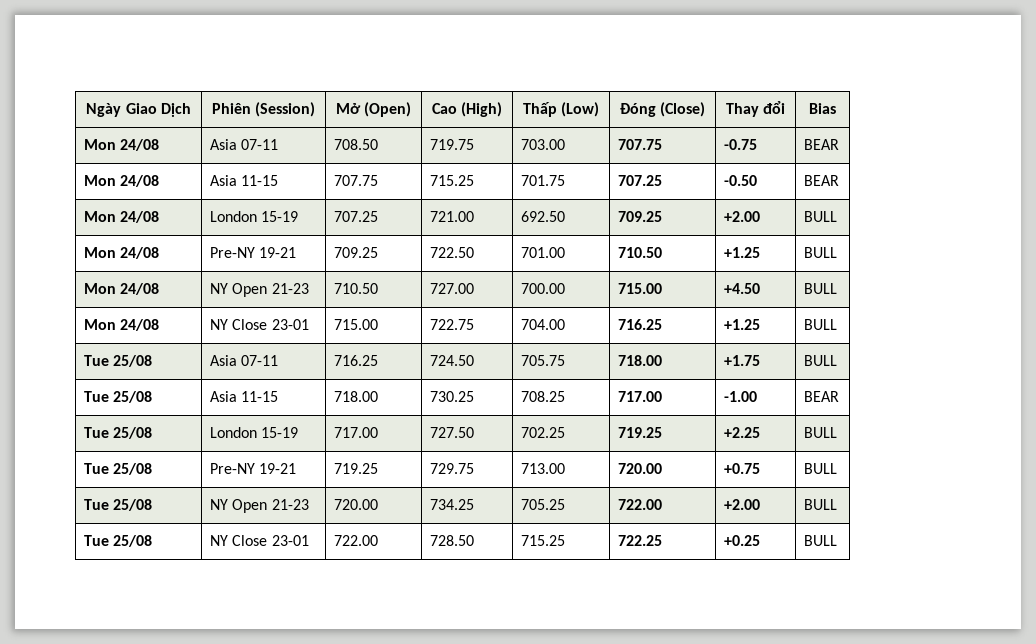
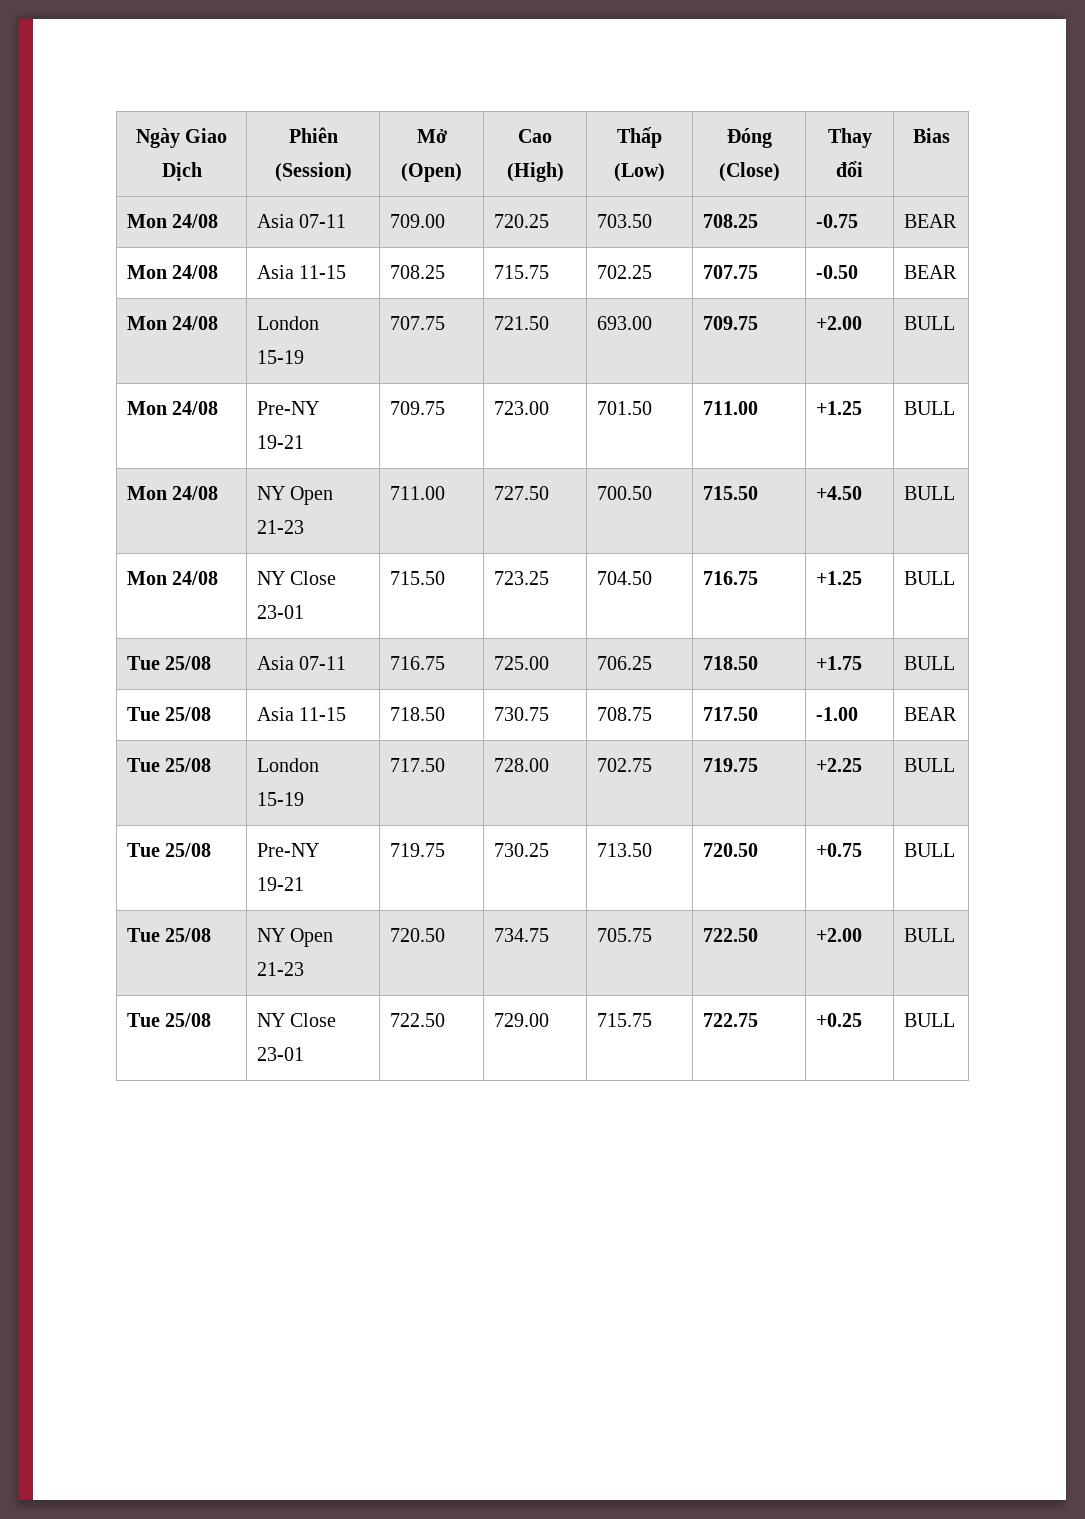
- Mon 24/08 | Asia 07-11 | 708.50 | 719.75 | 703.00 | 707.75 | -0.75 | BEAR
+ Mon 24/08 | Asia 07-11 | 709.00 | 720.25 | 703.50 | 708.25 | -0.75 | BEAR
- Mon 24/08 | Asia 11-15 | 707.75 | 715.25 | 701.75 | 707.25 | -0.50 | BEAR
+ Mon 24/08 | Asia 11-15 | 708.25 | 715.75 | 702.25 | 707.75 | -0.50 | BEAR
- Mon 24/08 | London 15-19 | 707.25 | 721.00 | 692.50 | 709.25 | +2.00 | BULL
+ Mon 24/08 | London 15-19 | 707.75 | 721.50 | 693.00 | 709.75 | +2.00 | BULL
- Mon 24/08 | Pre-NY 19-21 | 709.25 | 722.50 | 701.00 | 710.50 | +1.25 | BULL
+ Mon 24/08 | Pre-NY 19-21 | 709.75 | 723.00 | 701.50 | 711.00 | +1.25 | BULL
- Mon 24/08 | NY Open 21-23 | 710.50 | 727.00 | 700.00 | 715.00 | +4.50 | BULL
+ Mon 24/08 | NY Open 21-23 | 711.00 | 727.50 | 700.50 | 715.50 | +4.50 | BULL
- Mon 24/08 | NY Close 23-01 | 715.00 | 722.75 | 704.00 | 716.25 | +1.25 | BULL
+ Mon 24/08 | NY Close 23-01 | 715.50 | 723.25 | 704.50 | 716.75 | +1.25 | BULL
- Tue 25/08 | Asia 07-11 | 716.25 | 724.50 | 705.75 | 718.00 | +1.75 | BULL
+ Tue 25/08 | Asia 07-11 | 716.75 | 725.00 | 706.25 | 718.50 | +1.75 | BULL
- Tue 25/08 | Asia 11-15 | 718.00 | 730.25 | 708.25 | 717.00 | -1.00 | BEAR
+ Tue 25/08 | Asia 11-15 | 718.50 | 730.75 | 708.75 | 717.50 | -1.00 | BEAR
- Tue 25/08 | London 15-19 | 717.00 | 727.50 | 702.25 | 719.25 | +2.25 | BULL
+ Tue 25/08 | London 15-19 | 717.50 | 728.00 | 702.75 | 719.75 | +2.25 | BULL
- Tue 25/08 | Pre-NY 19-21 | 719.25 | 729.75 | 713.00 | 720.00 | +0.75 | BULL
+ Tue 25/08 | Pre-NY 19-21 | 719.75 | 730.25 | 713.50 | 720.50 | +0.75 | BULL
- Tue 25/08 | NY Open 21-23 | 720.00 | 734.25 | 705.25 | 722.00 | +2.00 | BULL
+ Tue 25/08 | NY Open 21-23 | 720.50 | 734.75 | 705.75 | 722.50 | +2.00 | BULL
- Tue 25/08 | NY Close 23-01 | 722.00 | 728.50 | 715.25 | 722.25 | +0.25 | BULL
+ Tue 25/08 | NY Close 23-01 | 722.50 | 729.00 | 715.75 | 722.75 | +0.25 | BULL

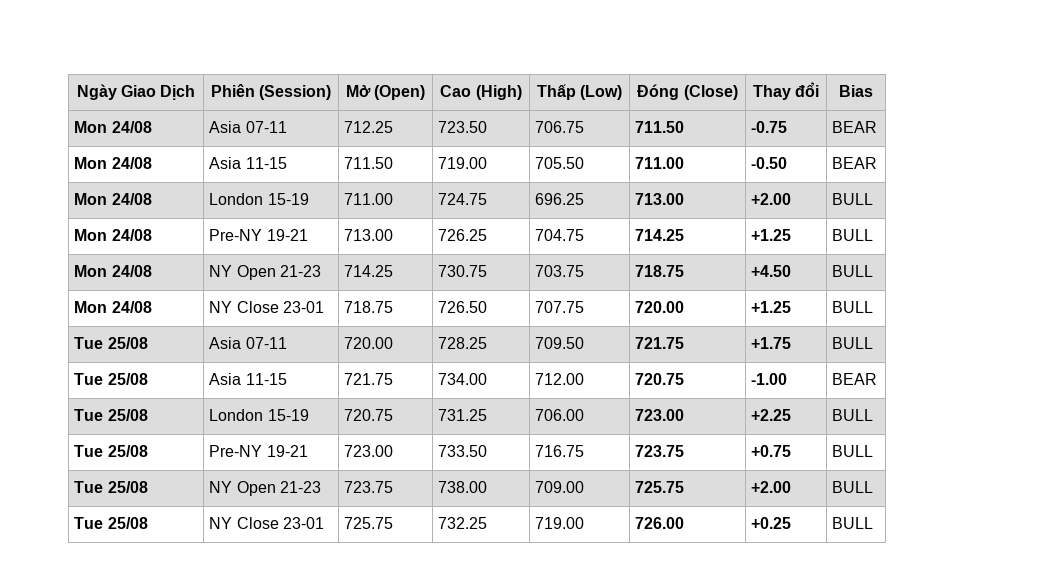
- Mon 24/08 | Asia 07-11 | 709.00 | 720.25 | 703.50 | 708.25 | -0.75 | BEAR
+ Mon 24/08 | Asia 07-11 | 712.25 | 723.50 | 706.75 | 711.50 | -0.75 | BEAR
- Mon 24/08 | Asia 11-15 | 708.25 | 715.75 | 702.25 | 707.75 | -0.50 | BEAR
+ Mon 24/08 | Asia 11-15 | 711.50 | 719.00 | 705.50 | 711.00 | -0.50 | BEAR
- Mon 24/08 | London 15-19 | 707.75 | 721.50 | 693.00 | 709.75 | +2.00 | BULL
+ Mon 24/08 | London 15-19 | 711.00 | 724.75 | 696.25 | 713.00 | +2.00 | BULL
- Mon 24/08 | Pre-NY 19-21 | 709.75 | 723.00 | 701.50 | 711.00 | +1.25 | BULL
+ Mon 24/08 | Pre-NY 19-21 | 713.00 | 726.25 | 704.75 | 714.25 | +1.25 | BULL
- Mon 24/08 | NY Open 21-23 | 711.00 | 727.50 | 700.50 | 715.50 | +4.50 | BULL
+ Mon 24/08 | NY Open 21-23 | 714.25 | 730.75 | 703.75 | 718.75 | +4.50 | BULL
- Mon 24/08 | NY Close 23-01 | 715.50 | 723.25 | 704.50 | 716.75 | +1.25 | BULL
+ Mon 24/08 | NY Close 23-01 | 718.75 | 726.50 | 707.75 | 720.00 | +1.25 | BULL
- Tue 25/08 | Asia 07-11 | 716.75 | 725.00 | 706.25 | 718.50 | +1.75 | BULL
+ Tue 25/08 | Asia 07-11 | 720.00 | 728.25 | 709.50 | 721.75 | +1.75 | BULL
- Tue 25/08 | Asia 11-15 | 718.50 | 730.75 | 708.75 | 717.50 | -1.00 | BEAR
+ Tue 25/08 | Asia 11-15 | 721.75 | 734.00 | 712.00 | 720.75 | -1.00 | BEAR
- Tue 25/08 | London 15-19 | 717.50 | 728.00 | 702.75 | 719.75 | +2.25 | BULL
+ Tue 25/08 | London 15-19 | 720.75 | 731.25 | 706.00 | 723.00 | +2.25 | BULL
- Tue 25/08 | Pre-NY 19-21 | 719.75 | 730.25 | 713.50 | 720.50 | +0.75 | BULL
+ Tue 25/08 | Pre-NY 19-21 | 723.00 | 733.50 | 716.75 | 723.75 | +0.75 | BULL
- Tue 25/08 | NY Open 21-23 | 720.50 | 734.75 | 705.75 | 722.50 | +2.00 | BULL
+ Tue 25/08 | NY Open 21-23 | 723.75 | 738.00 | 709.00 | 725.75 | +2.00 | BULL
- Tue 25/08 | NY Close 23-01 | 722.50 | 729.00 | 715.75 | 722.75 | +0.25 | BULL
+ Tue 25/08 | NY Close 23-01 | 725.75 | 732.25 | 719.00 | 726.00 | +0.25 | BULL

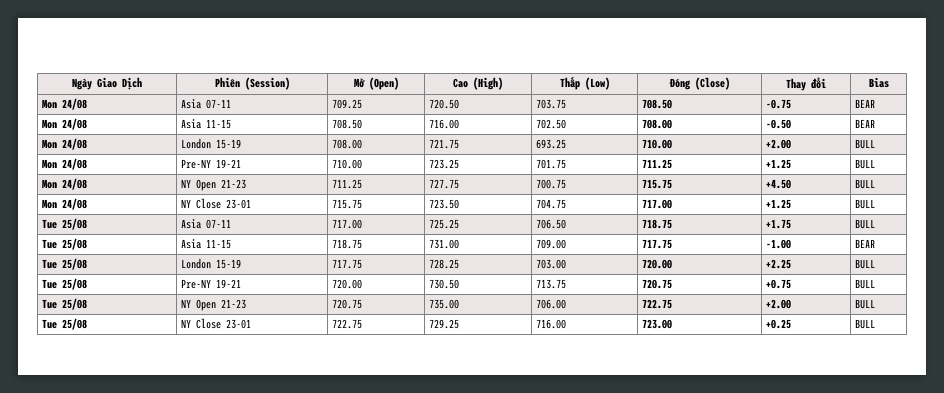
- Mon 24/08 | Asia 07-11 | 712.25 | 723.50 | 706.75 | 711.50 | -0.75 | BEAR
+ Mon 24/08 | Asia 07-11 | 709.25 | 720.50 | 703.75 | 708.50 | -0.75 | BEAR
- Mon 24/08 | Asia 11-15 | 711.50 | 719.00 | 705.50 | 711.00 | -0.50 | BEAR
+ Mon 24/08 | Asia 11-15 | 708.50 | 716.00 | 702.50 | 708.00 | -0.50 | BEAR
- Mon 24/08 | London 15-19 | 711.00 | 724.75 | 696.25 | 713.00 | +2.00 | BULL
+ Mon 24/08 | London 15-19 | 708.00 | 721.75 | 693.25 | 710.00 | +2.00 | BULL
- Mon 24/08 | Pre-NY 19-21 | 713.00 | 726.25 | 704.75 | 714.25 | +1.25 | BULL
+ Mon 24/08 | Pre-NY 19-21 | 710.00 | 723.25 | 701.75 | 711.25 | +1.25 | BULL
- Mon 24/08 | NY Open 21-23 | 714.25 | 730.75 | 703.75 | 718.75 | +4.50 | BULL
+ Mon 24/08 | NY Open 21-23 | 711.25 | 727.75 | 700.75 | 715.75 | +4.50 | BULL
- Mon 24/08 | NY Close 23-01 | 718.75 | 726.50 | 707.75 | 720.00 | +1.25 | BULL
+ Mon 24/08 | NY Close 23-01 | 715.75 | 723.50 | 704.75 | 717.00 | +1.25 | BULL
- Tue 25/08 | Asia 07-11 | 720.00 | 728.25 | 709.50 | 721.75 | +1.75 | BULL
+ Tue 25/08 | Asia 07-11 | 717.00 | 725.25 | 706.50 | 718.75 | +1.75 | BULL
- Tue 25/08 | Asia 11-15 | 721.75 | 734.00 | 712.00 | 720.75 | -1.00 | BEAR
+ Tue 25/08 | Asia 11-15 | 718.75 | 731.00 | 709.00 | 717.75 | -1.00 | BEAR
- Tue 25/08 | London 15-19 | 720.75 | 731.25 | 706.00 | 723.00 | +2.25 | BULL
+ Tue 25/08 | London 15-19 | 717.75 | 728.25 | 703.00 | 720.00 | +2.25 | BULL
- Tue 25/08 | Pre-NY 19-21 | 723.00 | 733.50 | 716.75 | 723.75 | +0.75 | BULL
+ Tue 25/08 | Pre-NY 19-21 | 720.00 | 730.50 | 713.75 | 720.75 | +0.75 | BULL
- Tue 25/08 | NY Open 21-23 | 723.75 | 738.00 | 709.00 | 725.75 | +2.00 | BULL
+ Tue 25/08 | NY Open 21-23 | 720.75 | 735.00 | 706.00 | 722.75 | +2.00 | BULL
- Tue 25/08 | NY Close 23-01 | 725.75 | 732.25 | 719.00 | 726.00 | +0.25 | BULL
+ Tue 25/08 | NY Close 23-01 | 722.75 | 729.25 | 716.00 | 723.00 | +0.25 | BULL

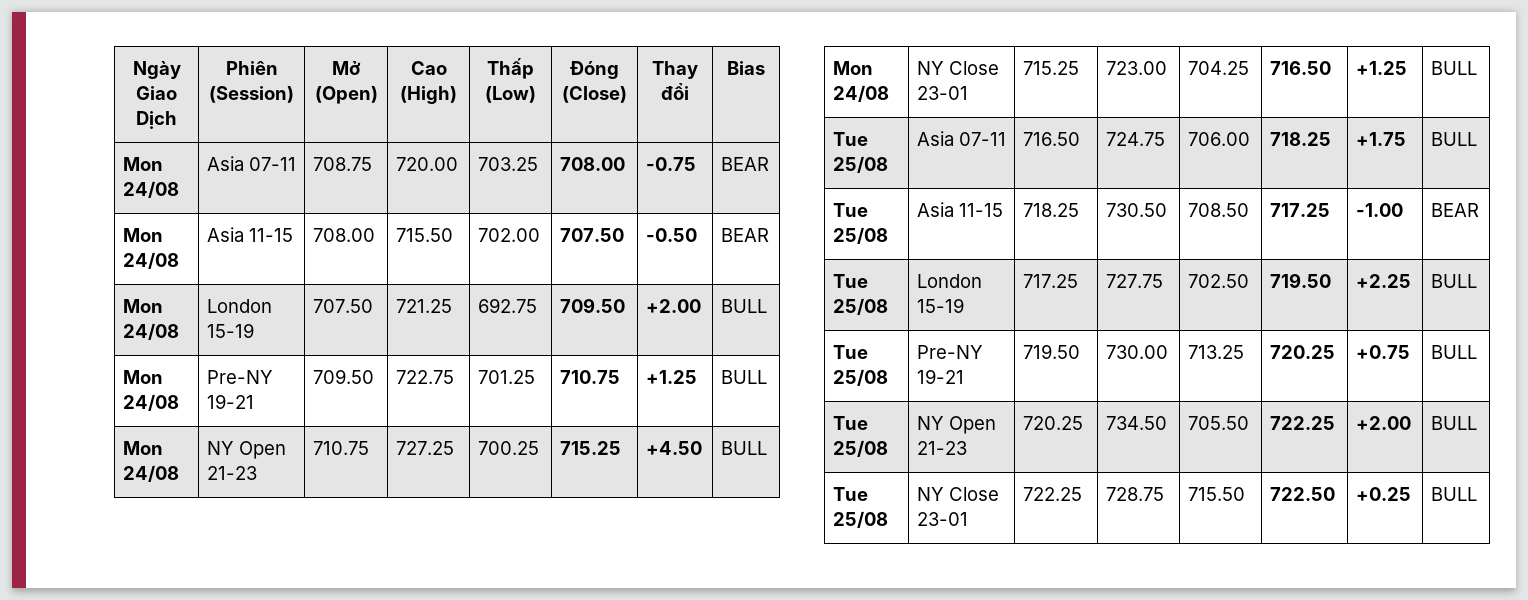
- Mon 24/08 | Asia 07-11 | 709.25 | 720.50 | 703.75 | 708.50 | -0.75 | BEAR
+ Mon 24/08 | Asia 07-11 | 708.75 | 720.00 | 703.25 | 708.00 | -0.75 | BEAR
- Mon 24/08 | Asia 11-15 | 708.50 | 716.00 | 702.50 | 708.00 | -0.50 | BEAR
+ Mon 24/08 | Asia 11-15 | 708.00 | 715.50 | 702.00 | 707.50 | -0.50 | BEAR
- Mon 24/08 | London 15-19 | 708.00 | 721.75 | 693.25 | 710.00 | +2.00 | BULL
+ Mon 24/08 | London 15-19 | 707.50 | 721.25 | 692.75 | 709.50 | +2.00 | BULL
- Mon 24/08 | Pre-NY 19-21 | 710.00 | 723.25 | 701.75 | 711.25 | +1.25 | BULL
+ Mon 24/08 | Pre-NY 19-21 | 709.50 | 722.75 | 701.25 | 710.75 | +1.25 | BULL
- Mon 24/08 | NY Open 21-23 | 711.25 | 727.75 | 700.75 | 715.75 | +4.50 | BULL
+ Mon 24/08 | NY Open 21-23 | 710.75 | 727.25 | 700.25 | 715.25 | +4.50 | BULL
- Mon 24/08 | NY Close 23-01 | 715.75 | 723.50 | 704.75 | 717.00 | +1.25 | BULL
+ Mon 24/08 | NY Close 23-01 | 715.25 | 723.00 | 704.25 | 716.50 | +1.25 | BULL
- Tue 25/08 | Asia 07-11 | 717.00 | 725.25 | 706.50 | 718.75 | +1.75 | BULL
+ Tue 25/08 | Asia 07-11 | 716.50 | 724.75 | 706.00 | 718.25 | +1.75 | BULL
- Tue 25/08 | Asia 11-15 | 718.75 | 731.00 | 709.00 | 717.75 | -1.00 | BEAR
+ Tue 25/08 | Asia 11-15 | 718.25 | 730.50 | 708.50 | 717.25 | -1.00 | BEAR
- Tue 25/08 | London 15-19 | 717.75 | 728.25 | 703.00 | 720.00 | +2.25 | BULL
+ Tue 25/08 | London 15-19 | 717.25 | 727.75 | 702.50 | 719.50 | +2.25 | BULL
- Tue 25/08 | Pre-NY 19-21 | 720.00 | 730.50 | 713.75 | 720.75 | +0.75 | BULL
+ Tue 25/08 | Pre-NY 19-21 | 719.50 | 730.00 | 713.25 | 720.25 | +0.75 | BULL
- Tue 25/08 | NY Open 21-23 | 720.75 | 735.00 | 706.00 | 722.75 | +2.00 | BULL
+ Tue 25/08 | NY Open 21-23 | 720.25 | 734.50 | 705.50 | 722.25 | +2.00 | BULL
- Tue 25/08 | NY Close 23-01 | 722.75 | 729.25 | 716.00 | 723.00 | +0.25 | BULL
+ Tue 25/08 | NY Close 23-01 | 722.25 | 728.75 | 715.50 | 722.50 | +0.25 | BULL

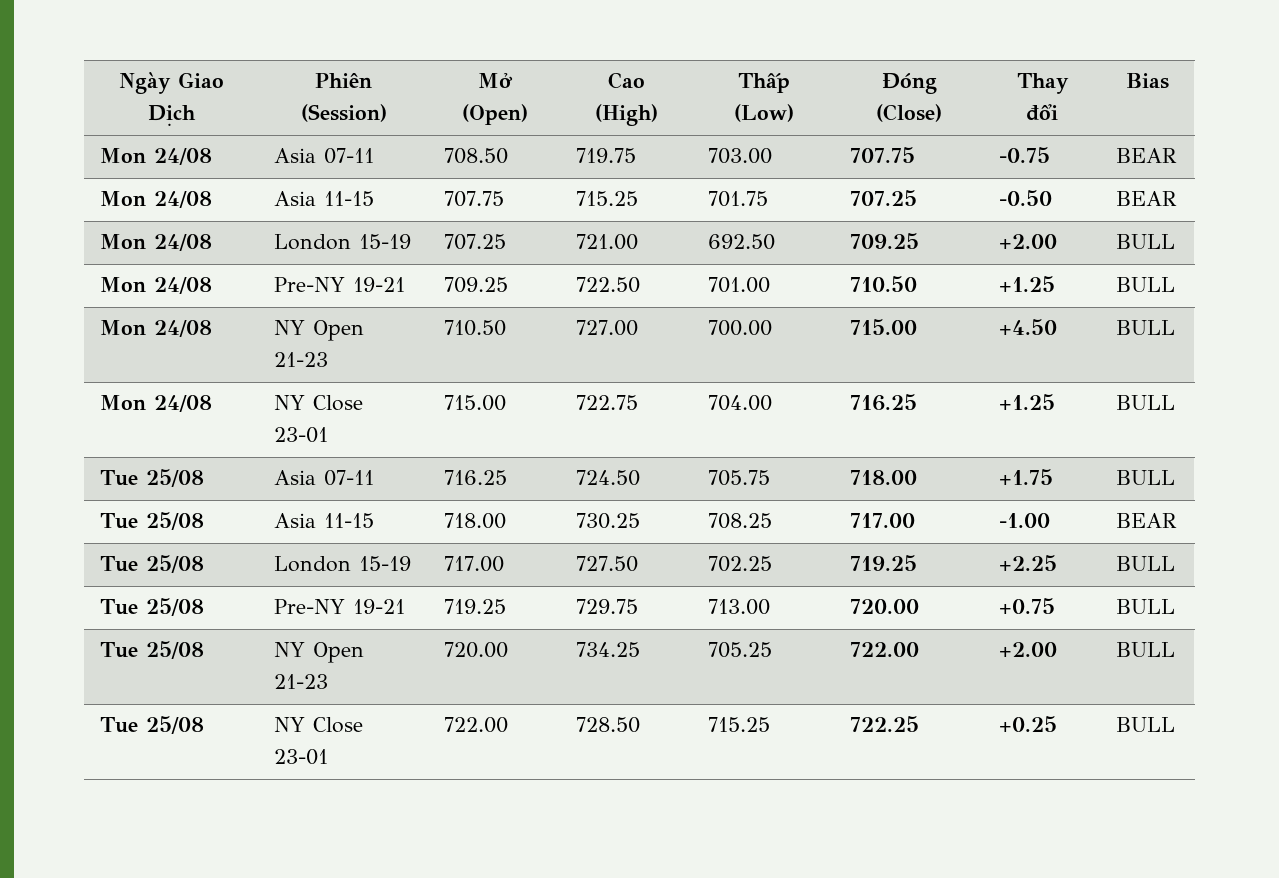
- Mon 24/08 | Asia 07-11 | 708.75 | 720.00 | 703.25 | 708.00 | -0.75 | BEAR
+ Mon 24/08 | Asia 07-11 | 708.50 | 719.75 | 703.00 | 707.75 | -0.75 | BEAR
- Mon 24/08 | Asia 11-15 | 708.00 | 715.50 | 702.00 | 707.50 | -0.50 | BEAR
+ Mon 24/08 | Asia 11-15 | 707.75 | 715.25 | 701.75 | 707.25 | -0.50 | BEAR
- Mon 24/08 | London 15-19 | 707.50 | 721.25 | 692.75 | 709.50 | +2.00 | BULL
+ Mon 24/08 | London 15-19 | 707.25 | 721.00 | 692.50 | 709.25 | +2.00 | BULL
- Mon 24/08 | Pre-NY 19-21 | 709.50 | 722.75 | 701.25 | 710.75 | +1.25 | BULL
+ Mon 24/08 | Pre-NY 19-21 | 709.25 | 722.50 | 701.00 | 710.50 | +1.25 | BULL
- Mon 24/08 | NY Open 21-23 | 710.75 | 727.25 | 700.25 | 715.25 | +4.50 | BULL
+ Mon 24/08 | NY Open 21-23 | 710.50 | 727.00 | 700.00 | 715.00 | +4.50 | BULL
- Mon 24/08 | NY Close 23-01 | 715.25 | 723.00 | 704.25 | 716.50 | +1.25 | BULL
+ Mon 24/08 | NY Close 23-01 | 715.00 | 722.75 | 704.00 | 716.25 | +1.25 | BULL
- Tue 25/08 | Asia 07-11 | 716.50 | 724.75 | 706.00 | 718.25 | +1.75 | BULL
+ Tue 25/08 | Asia 07-11 | 716.25 | 724.50 | 705.75 | 718.00 | +1.75 | BULL
- Tue 25/08 | Asia 11-15 | 718.25 | 730.50 | 708.50 | 717.25 | -1.00 | BEAR
+ Tue 25/08 | Asia 11-15 | 718.00 | 730.25 | 708.25 | 717.00 | -1.00 | BEAR
- Tue 25/08 | London 15-19 | 717.25 | 727.75 | 702.50 | 719.50 | +2.25 | BULL
+ Tue 25/08 | London 15-19 | 717.00 | 727.50 | 702.25 | 719.25 | +2.25 | BULL
- Tue 25/08 | Pre-NY 19-21 | 719.50 | 730.00 | 713.25 | 720.25 | +0.75 | BULL
+ Tue 25/08 | Pre-NY 19-21 | 719.25 | 729.75 | 713.00 | 720.00 | +0.75 | BULL
- Tue 25/08 | NY Open 21-23 | 720.25 | 734.50 | 705.50 | 722.25 | +2.00 | BULL
+ Tue 25/08 | NY Open 21-23 | 720.00 | 734.25 | 705.25 | 722.00 | +2.00 | BULL
- Tue 25/08 | NY Close 23-01 | 722.25 | 728.75 | 715.50 | 722.50 | +0.25 | BULL
+ Tue 25/08 | NY Close 23-01 | 722.00 | 728.50 | 715.25 | 722.25 | +0.25 | BULL

